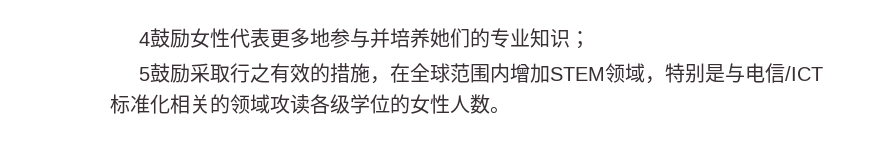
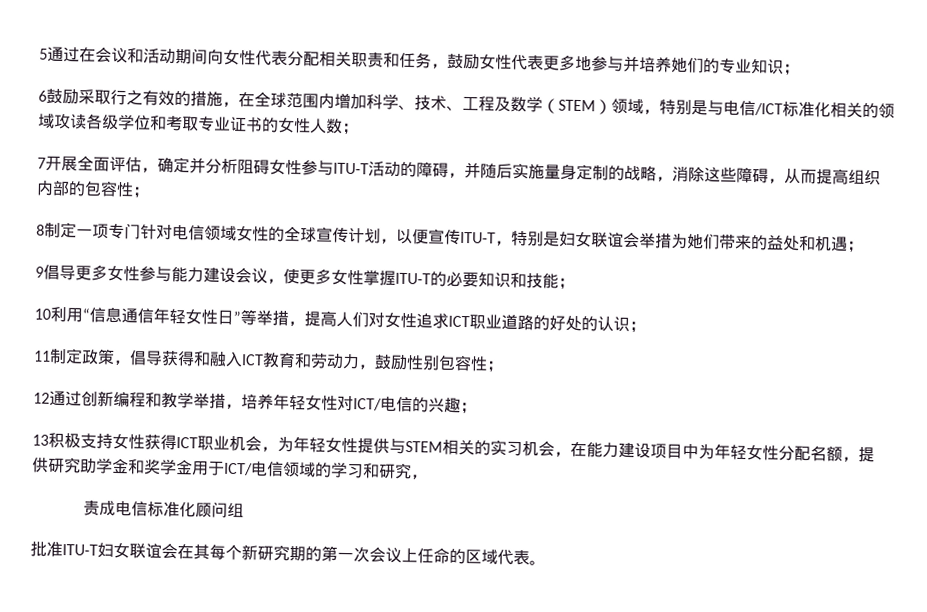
- 4鼓励女性代表更多地参与并培养她们的专业知识；
+ 5通过在会议和活动期间向女性代表分配相关职责和任务，鼓励女性代表更多地参与并培养她们的专业知识；
- 5鼓励采取行之有效的措施，在全球范围内增加STEM领域，特别是与电信/ICT标准化相关的领域攻读各级学位的女性人数。
+ 6鼓励采取行之有效的措施，在全球范围内增加科学、技术、工程及数学（STEM）领域，特别是与电信/ICT标准化相关的领域攻读各级学位和考取专业证书的女性人数；
+ 7开展全面评估，确定并分析阻碍女性参与ITU-T活动的障碍，并随后实施量身定制的战略，消除这些障碍，从而提高组织内部的包容性；
+ 8制定一项专门针对电信领域女性的全球宣传计划，以便宣传ITU-T，特别是妇女联谊会举措为她们带来的益处和机遇；
+ 9倡导更多女性参与能力建设会议，使更多女性掌握ITU-T的必要知识和技能；
+ 10利用“信息通信年轻女性日”等举措，提高人们对女性追求ICT职业道路的好处的认识；
+ 11制定政策，倡导获得和融入ICT教育和劳动力，鼓励性别包容性；
+ 12通过创新编程和教学举措，培养年轻女性对ICT/电信的兴趣；
+ 13积极支持女性获得ICT职业机会，为年轻女性提供与STEM相关的实习机会，在能力建设项目中为年轻女性分配名额，提供研究助学金和奖学金用于ICT/电信领域的学习和研究，
+ 责成电信标准化顾问组
+ 批准ITU-T妇女联谊会在其每个新研究期的第一次会议上任命的区域代表。

